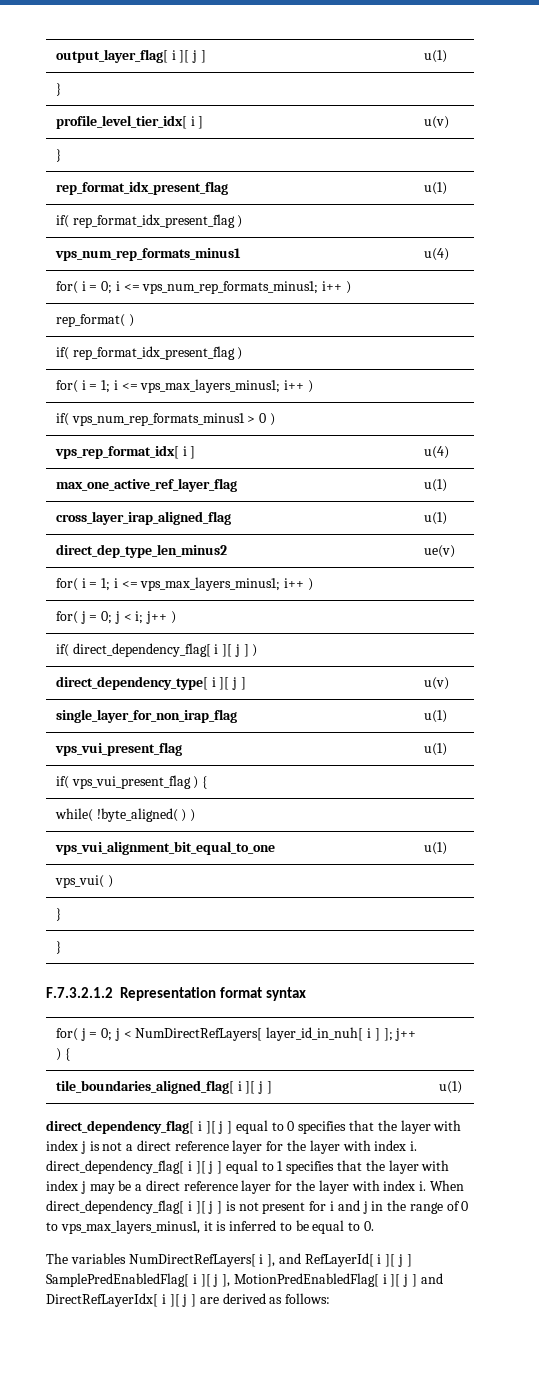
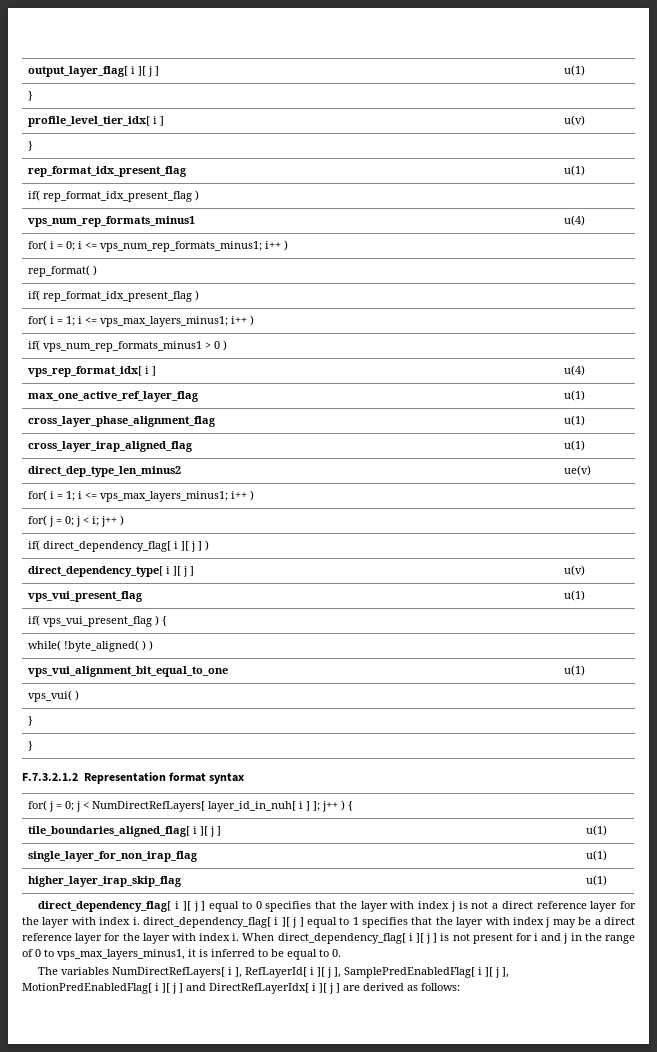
+ cross_layer_phase_alignment_flag | u(1)
- single_layer_for_non_irap_flag | u(1)
+ single_layer_for_non_irap_flag | u(1)
+ higher_layer_irap_skip_flag | u(1)
- The variables NumDirectRefLayers[ i ], and RefLayerId[ i ][ j ] SamplePredEnabledFlag[ i ][ j ], MotionPredEnabledFlag[ i ][ j ] and DirectRefLayerIdx[ i ][ j ] are derived as follows:
+ The variables NumDirectRefLayers[ i ], RefLayerId[ i ][ j ], SamplePredEnabledFlag[ i ][ j ], MotionPredEnabledFlag[ i ][ j ] and DirectRefLayerIdx[ i ][ j ] are derived as follows:

